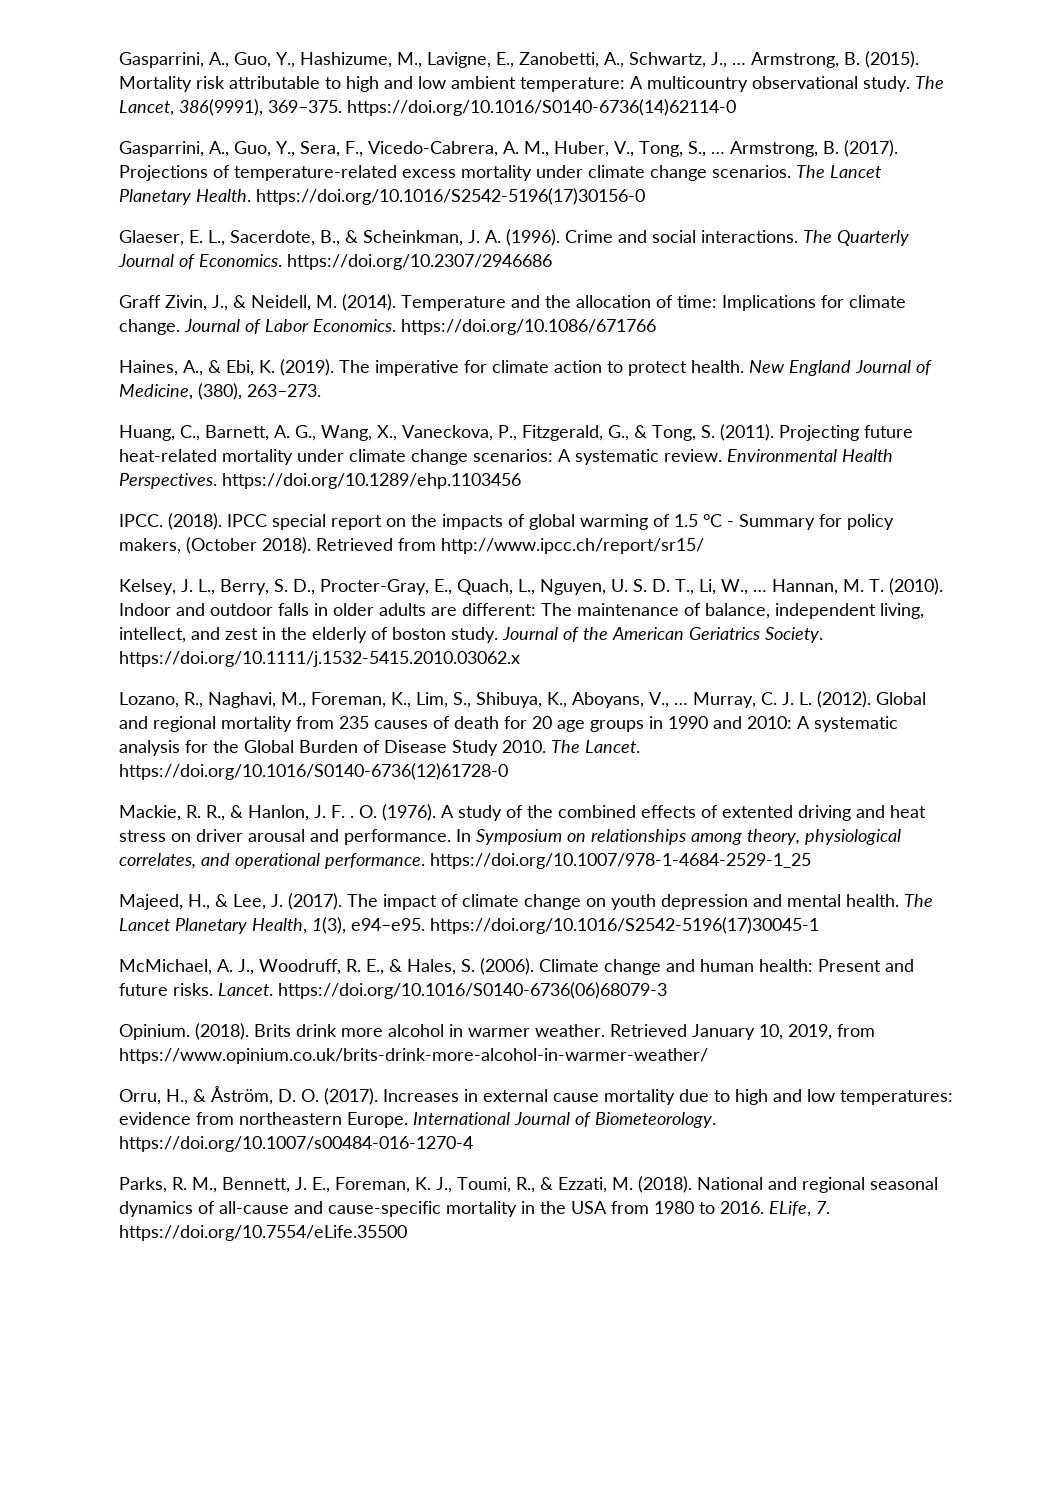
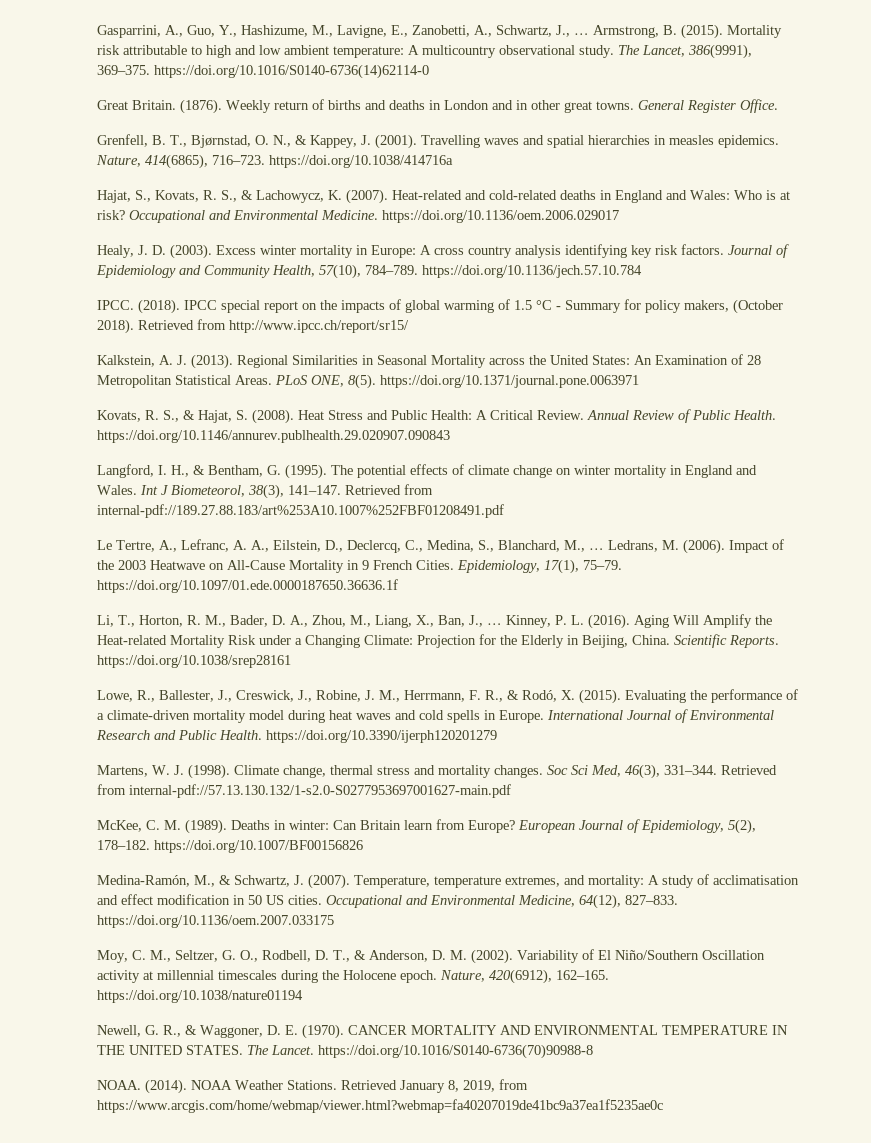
- Gasparrini, A., Guo, Y., Sera, F., Vicedo-Cabrera, A. M., Huber, V., Tong, S., … Armstrong, B. (2017). Projections of temperature-related excess mortality under climate change scenarios. The Lancet Planetary Health. https://doi.org/10.1016/S2542-5196(17)30156-0
- Glaeser, E. L., Sacerdote, B., & Scheinkman, J. A. (1996). Crime and social interactions. The Quarterly Journal of Economics. https://doi.org/10.2307/2946686
- Graff Zivin, J., & Neidell, M. (2014). Temperature and the allocation of time: Implications for climate change. Journal of Labor Economics. https://doi.org/10.1086/671766
- Haines, A., & Ebi, K. (2019). The imperative for climate action to protect health. New England Journal of Medicine, (380), 263–273.
- Huang, C., Barnett, A. G., Wang, X., Vaneckova, P., Fitzgerald, G., & Tong, S. (2011). Projecting future heat-related mortality under climate change scenarios: A systematic review. Environmental Health Perspectives. https://doi.org/10.1289/ehp.1103456
+ Great Britain. (1876). Weekly return of births and deaths in London and in other great towns. General Register Office.
+ Grenfell, B. T., Bjørnstad, O. N., & Kappey, J. (2001). Travelling waves and spatial hierarchies in measles epidemics. Nature, 414(6865), 716–723. https://doi.org/10.1038/414716a
+ Hajat, S., Kovats, R. S., & Lachowycz, K. (2007). Heat-related and cold-related deaths in England and Wales: Who is at risk? Occupational and Environmental Medicine. https://doi.org/10.1136/oem.2006.029017
+ Healy, J. D. (2003). Excess winter mortality in Europe: A cross country analysis identifying key risk factors. Journal of Epidemiology and Community Health, 57(10), 784–789. https://doi.org/10.1136/jech.57.10.784
- Kelsey, J. L., Berry, S. D., Procter-Gray, E., Quach, L., Nguyen, U. S. D. T., Li, W., … Hannan, M. T. (2010). Indoor and outdoor falls in older adults are different: The maintenance of balance, independent living, intellect, and zest in the elderly of boston study. Journal of the American Geriatrics Society. https://doi.org/10.1111/j.1532-5415.2010.03062.x
- Lozano, R., Naghavi, M., Foreman, K., Lim, S., Shibuya, K., Aboyans, V., … Murray, C. J. L. (2012). Global and regional mortality from 235 causes of death for 20 age groups in 1990 and 2010: A systematic analysis for the Global Burden of Disease Study 2010. The Lancet. https://doi.org/10.1016/S0140-6736(12)61728-0
- Mackie, R. R., & Hanlon, J. F. . O. (1976). A study of the combined effects of extented driving and heat stress on driver arousal and performance. In Symposium on relationships among theory, physiological correlates, and operational performance. https://doi.org/10.1007/978-1-4684-2529-1_25
- Majeed, H., & Lee, J. (2017). The impact of climate change on youth depression and mental health. The Lancet Planetary Health, 1(3), e94–e95. https://doi.org/10.1016/S2542-5196(17)30045-1
- McMichael, A. J., Woodruff, R. E., & Hales, S. (2006). Climate change and human health: Present and future risks. Lancet. https://doi.org/10.1016/S0140-6736(06)68079-3
- Opinium. (2018). Brits drink more alcohol in warmer weather. Retrieved January 10, 2019, from https://www.opinium.co.uk/brits-drink-more-alcohol-in-warmer-weather/
- Orru, H., & Åström, D. O. (2017). Increases in external cause mortality due to high and low temperatures: evidence from northeastern Europe. International Journal of Biometeorology. https://doi.org/10.1007/s00484-016-1270-4
- Parks, R. M., Bennett, J. E., Foreman, K. J., Toumi, R., & Ezzati, M. (2018). National and regional seasonal dynamics of all-cause and cause-specific mortality in the USA from 1980 to 2016. ELife, 7. https://doi.org/10.7554/eLife.35500
+ Kalkstein, A. J. (2013). Regional Similarities in Seasonal Mortality across the United States: An Examination of 28 Metropolitan Statistical Areas. PLoS ONE, 8(5). https://doi.org/10.1371/journal.pone.0063971
+ Kovats, R. S., & Hajat, S. (2008). Heat Stress and Public Health: A Critical Review. Annual Review of Public Health. https://doi.org/10.1146/annurev.publhealth.29.020907.090843
+ Langford, I. H., & Bentham, G. (1995). The potential effects of climate change on winter mortality in England and Wales. Int J Biometeorol, 38(3), 141–147. Retrieved from internal-pdf://189.27.88.183/art%253A10.1007%252FBF01208491.pdf
+ Le Tertre, A., Lefranc, A. A., Eilstein, D., Declercq, C., Medina, S., Blanchard, M., … Ledrans, M. (2006). Impact of the 2003 Heatwave on All-Cause Mortality in 9 French Cities. Epidemiology, 17(1), 75–79. https://doi.org/10.1097/01.ede.0000187650.36636.1f
+ Li, T., Horton, R. M., Bader, D. A., Zhou, M., Liang, X., Ban, J., … Kinney, P. L. (2016). Aging Will Amplify the Heat-related Mortality Risk under a Changing Climate: Projection for the Elderly in Beijing, China. Scientific Reports. https://doi.org/10.1038/srep28161
+ Lowe, R., Ballester, J., Creswick, J., Robine, J. M., Herrmann, F. R., & Rodó, X. (2015). Evaluating the performance of a climate-driven mortality model during heat waves and cold spells in Europe. International Journal of Environmental Research and Public Health. https://doi.org/10.3390/ijerph120201279
+ Martens, W. J. (1998). Climate change, thermal stress and mortality changes. Soc Sci Med, 46(3), 331–344. Retrieved from internal-pdf://57.13.130.132/1-s2.0-S0277953697001627-main.pdf
+ McKee, C. M. (1989). Deaths in winter: Can Britain learn from Europe? European Journal of Epidemiology, 5(2), 178–182. https://doi.org/10.1007/BF00156826
+ Medina-Ramón, M., & Schwartz, J. (2007). Temperature, temperature extremes, and mortality: A study of acclimatisation and effect modification in 50 US cities. Occupational and Environmental Medicine, 64(12), 827–833. https://doi.org/10.1136/oem.2007.033175
+ Moy, C. M., Seltzer, G. O., Rodbell, D. T., & Anderson, D. M. (2002). Variability of El Niño/Southern Oscillation activity at millennial timescales during the Holocene epoch. Nature, 420(6912), 162–165. https://doi.org/10.1038/nature01194
+ Newell, G. R., & Waggoner, D. E. (1970). CANCER MORTALITY AND ENVIRONMENTAL TEMPERATURE IN THE UNITED STATES. The Lancet. https://doi.org/10.1016/S0140-6736(70)90988-8
+ NOAA. (2014). NOAA Weather Stations. Retrieved January 8, 2019, from https://www.arcgis.com/home/webmap/viewer.html?webmap=fa40207019de41bc9a37ea1f5235ae0c

